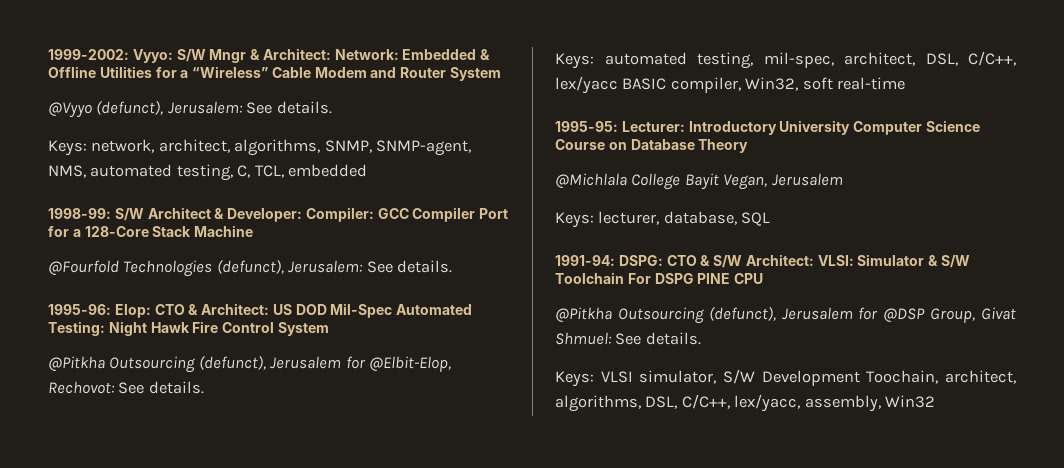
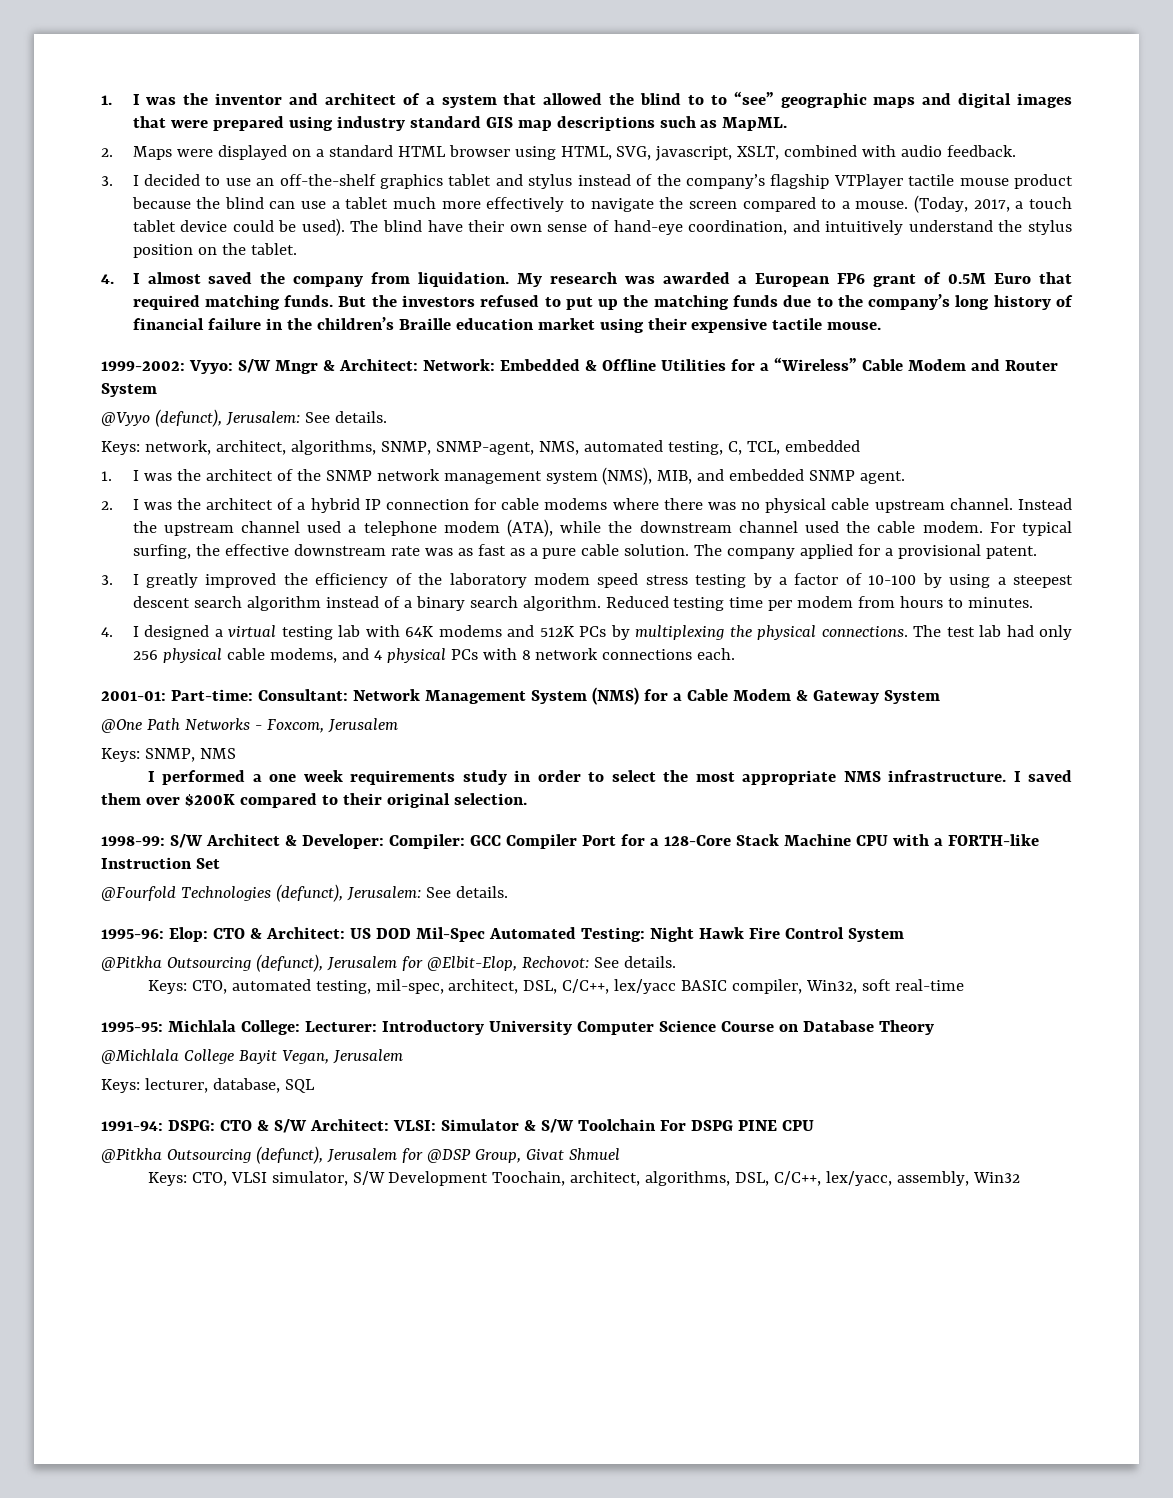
+ 1. I was the inventor and architect of a system that allowed the blind to to “see” geographic maps and digital images that were prepared using industry standard GIS map descriptions such as MapML.
+ 2. Maps were displayed on a standard HTML browser using HTML, SVG, javascript, XSLT, combined with audio feedback.
+ 3. I decided to use an off-the-shelf graphics tablet and stylus instead of the company’s flagship VTPlayer tactile mouse product because the blind can use a tablet much more effectively to navigate the screen compared to a mouse. (Today, 2017, a touch tablet device could be used). The blind have their own sense of hand-eye coordination, and intuitively understand the stylus position on the tablet.
+ 4. I almost saved the company from liquidation. My research was awarded a European FP6 grant of 0.5M Euro that required matching funds. But the investors refused to put up the matching funds due to the company’s long history of financial failure in the children’s Braille education market using their expensive tactile mouse.
+ 1. I was the architect of the SNMP network management system (NMS), MIB, and embedded SNMP agent.
+ 2. I was the architect of a hybrid IP connection for cable modems where there was no physical cable upstream channel. Instead the upstream channel used a telephone modem (ATA), while the downstream channel used the cable modem. For typical surfing, the effective downstream rate was as fast as a pure cable solution. The company applied for a provisional patent.
+ 3. I greatly improved the efficiency of the laboratory modem speed stress testing by a factor of 10-100 by using a steepest descent search algorithm instead of a binary search algorithm. Reduced testing time per modem from hours to minutes.
+ 4. I designed a virtual testing lab with 64K modems and 512K PCs by multiplexing the physical connections. The test lab had only 256 physical cable modems, and 4 physical PCs with 8 network connections each.
+ 2001-01: Part-time: Consultant: Network Management System (NMS) for a Cable Modem & Gateway System
+ @One Path Networks - Foxcom, Jerusalem
+ Keys: SNMP, NMS
+ I performed a one week requirements study in order to select the most appropriate NMS infrastructure. I saved them over $200K compared to their original selection.
- 1998-99: S/W Architect & Developer: Compiler: GCC Compiler Port for a 128-Core Stack Machine
+ 1998-99: S/W Architect & Developer: Compiler: GCC Compiler Port for a 128-Core Stack Machine CPU with a FORTH-like Instruction Set
- Keys: automated testing, mil-spec, architect, DSL, C/C++, lex/yacc BASIC compiler, Win32, soft real-time
+ Keys: CTO, automated testing, mil-spec, architect, DSL, C/C++, lex/yacc BASIC compiler, Win32, soft real-time
- 1995-95: Lecturer: Introductory University Computer Science Course on Database Theory
+ 1995-95: Michlala College: Lecturer: Introductory University Computer Science Course on Database Theory
- @Pitkha Outsourcing (defunct), Jerusalem for @DSP Group, Givat Shmuel: See details.
- Keys: VLSI simulator, S/W Development Toochain, architect, algorithms, DSL, C/C++, lex/yacc, assembly, Win32
+ @Pitkha Outsourcing (defunct), Jerusalem for @DSP Group, Givat Shmuel
+ Keys: CTO, VLSI simulator, S/W Development Toochain, architect, algorithms, DSL, C/C++, lex/yacc, assembly, Win32

